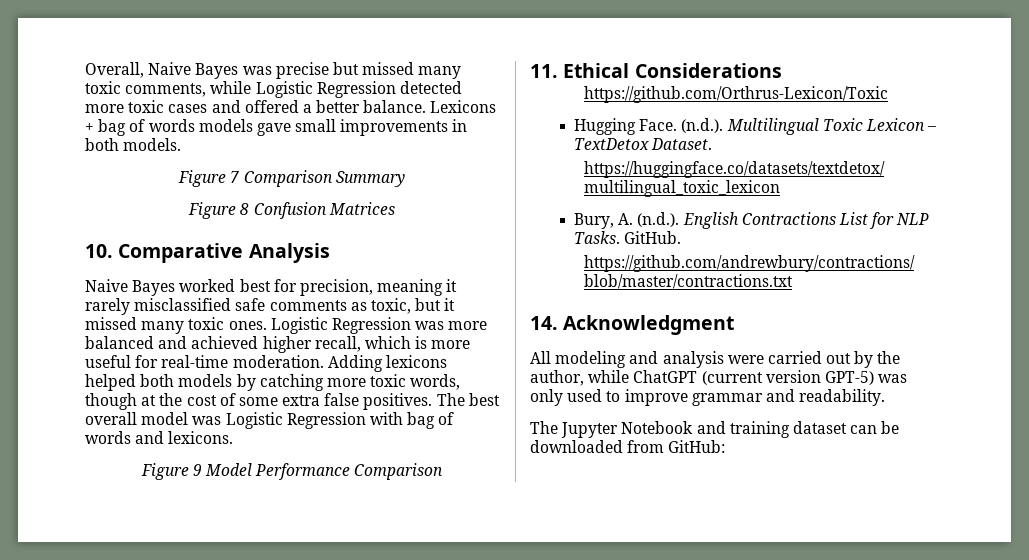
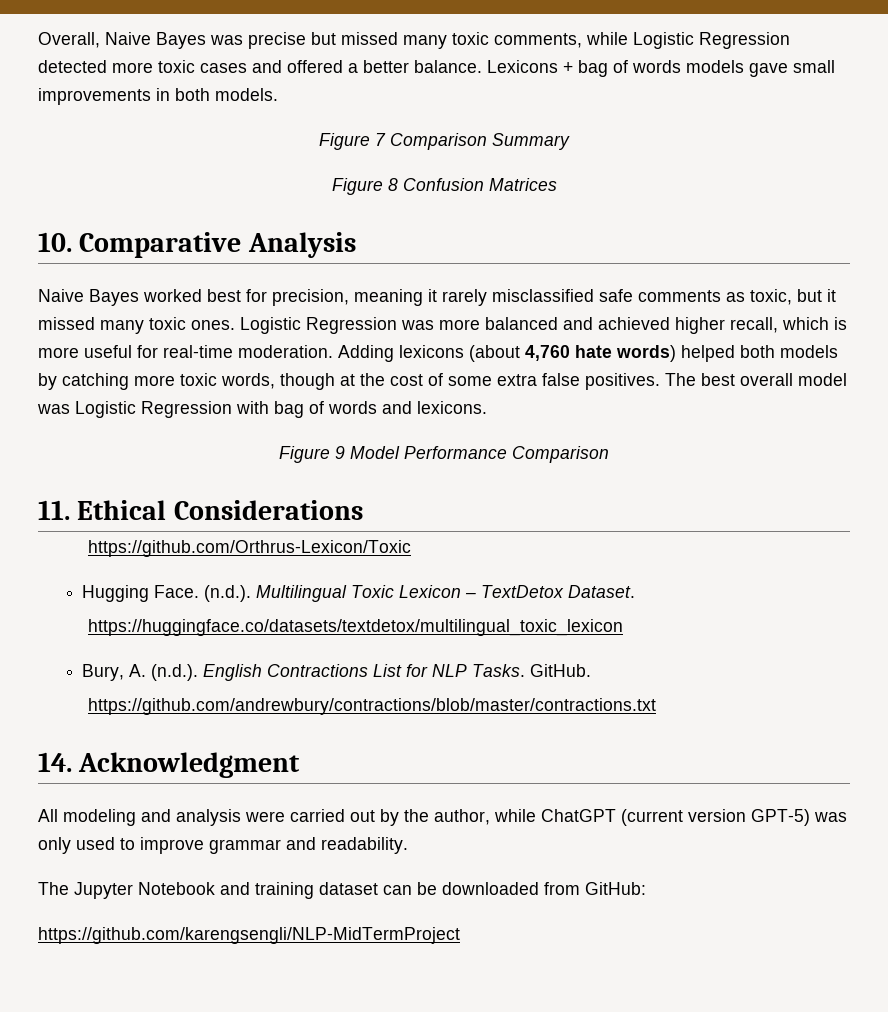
- Adding lexicons helped both models by catching more toxic words, though at the cost of some extra false positives.
+ Adding lexicons (about 4,760 hate words) helped both models by catching more toxic words, though at the cost of some extra false positives.
+ https://github.com/karengsengli/NLP-MidTermProject

